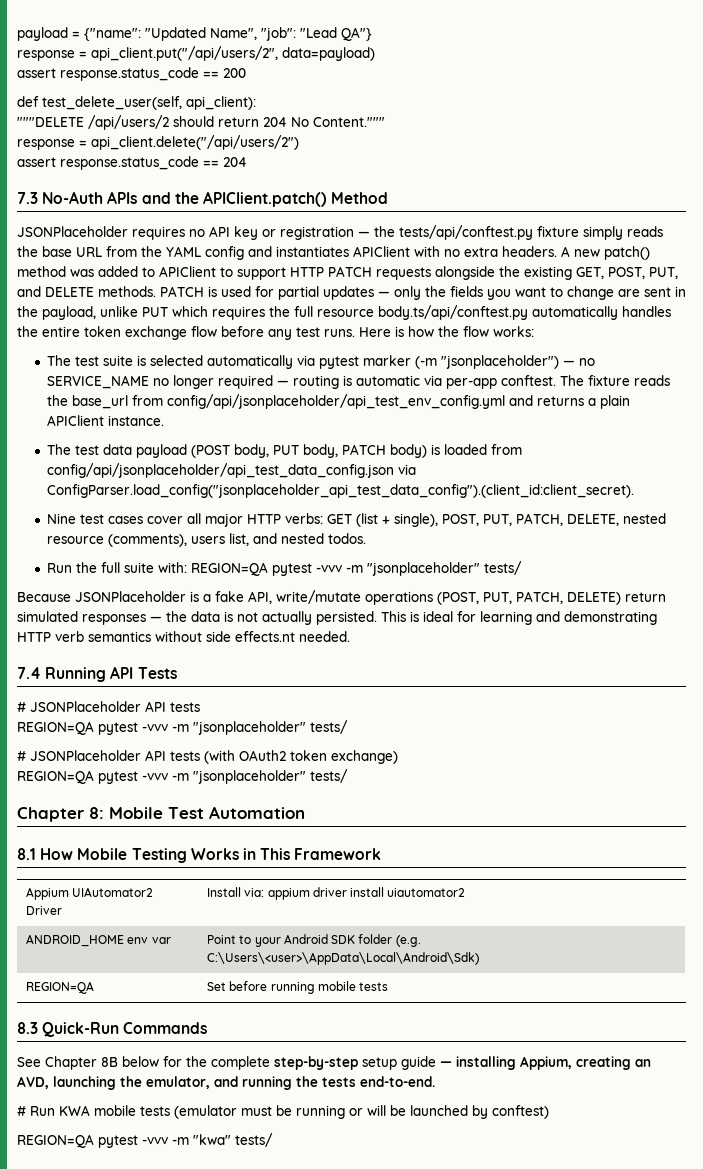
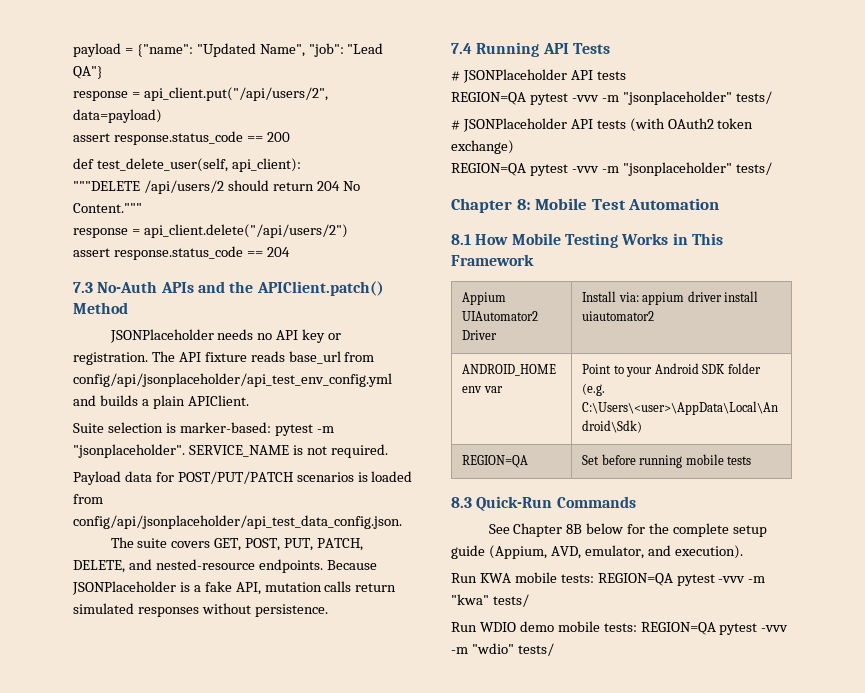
- JSONPlaceholder requires no API key or registration — the tests/api/conftest.py fixture simply reads the base URL from the YAML config and instantiates APIClient with no extra headers. A new patch() method was added to APIClient to support HTTP PATCH requests alongside the existing GET, POST, PUT, and DELETE methods. PATCH is used for partial updates — only the fields you want to change are sent in the payload, unlike PUT which requires the full resource body.ts/api/conftest.py automatically handles the entire token exchange flow before any test runs. Here is how the flow works:
- The test suite is selected automatically via pytest marker (-m "jsonplaceholder") — no SERVICE_NAME no longer required — routing is automatic via per-app conftest. The fixture reads the base_url from config/api/jsonplaceholder/api_test_env_config.yml and returns a plain APIClient instance.
- The test data payload (POST body, PUT body, PATCH body) is loaded from config/api/jsonplaceholder/api_test_data_config.json via ConfigParser.load_config("jsonplaceholder_api_test_data_config").(client_id:client_secret).
- Nine test cases cover all major HTTP verbs: GET (list + single), POST, PUT, PATCH, DELETE, nested resource (comments), users list, and nested todos.
- Run the full suite with: REGION=QA pytest -vvv -m "jsonplaceholder" tests/
- Because JSONPlaceholder is a fake API, write/mutate operations (POST, PUT, PATCH, DELETE) return simulated responses — the data is not actually persisted. This is ideal for learning and demonstrating HTTP verb semantics without side effects.nt needed.
+ JSONPlaceholder needs no API key or registration. The API fixture reads base_url from config/api/jsonplaceholder/api_test_env_config.yml and builds a plain APIClient.
+ Suite selection is marker-based: pytest -m "jsonplaceholder". SERVICE_NAME is not required.
+ Payload data for POST/PUT/PATCH scenarios is loaded from config/api/jsonplaceholder/api_test_data_config.json.
+ The suite covers GET, POST, PUT, PATCH, DELETE, and nested-resource endpoints. Because JSONPlaceholder is a fake API, mutation calls return simulated responses without persistence.
- See Chapter 8B below for the complete step-by-step setup guide — installing Appium, creating an AVD, launching the emulator, and running the tests end-to-end.
- # Run KWA mobile tests (emulator must be running or will be launched by conftest)
- REGION=QA pytest -vvv -m "kwa" tests/
+ See Chapter 8B below for the complete setup guide (Appium, AVD, emulator, and execution).
+ Run KWA mobile tests: REGION=QA pytest -vvv -m "kwa" tests/
+ Run WDIO demo mobile tests: REGION=QA pytest -vvv -m "wdio" tests/

